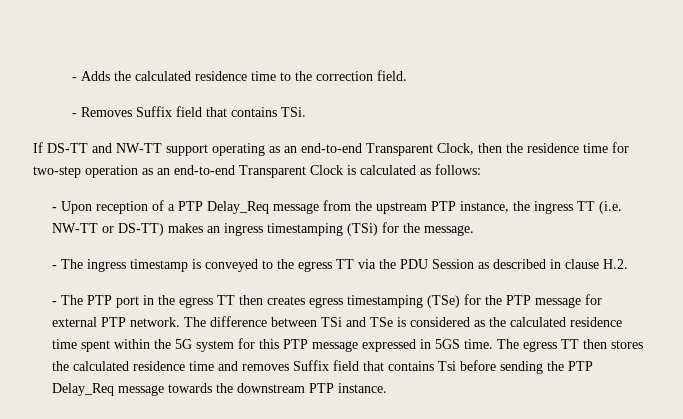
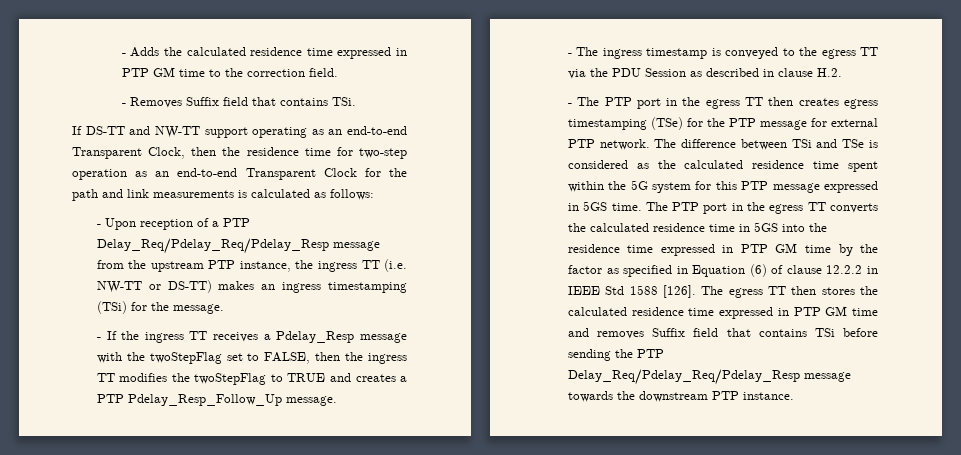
- - Adds the calculated residence time to the correction field.
+ - Adds the calculated residence time expressed in PTP GM time to the correction field.
- If DS-TT and NW-TT support operating as an end-to-end Transparent Clock, then the residence time for two-step operation as an end-to-end Transparent Clock is calculated as follows:
+ If DS-TT and NW-TT support operating as an end-to-end Transparent Clock, then the residence time for two-step operation as an end-to-end Transparent Clock for the path and link measurements is calculated as follows:
- - Upon reception of a PTP Delay_Req message from the upstream PTP instance, the ingress TT (i.e. NW-TT or DS-TT) makes an ingress timestamping (TSi) for the message.
+ - Upon reception of a PTP Delay_Req/Pdelay_Req/Pdelay_Resp message from the upstream PTP instance, the ingress TT (i.e. NW-TT or DS-TT) makes an ingress timestamping (TSi) for the message.
+ - If the ingress TT receives a Pdelay_Resp message with the twoStepFlag set to FALSE, then the ingress TT modifies the twoStepFlag to TRUE and creates a PTP Pdelay_Resp_Follow_Up message.
- The egress TT then stores the calculated residence time and removes Suffix field that contains Tsi before sending the PTP Delay_Req message towards the downstream PTP instance.
+ The PTP port in the egress TT converts the calculated residence time in 5GS into the residence time expressed in PTP GM time by the factor as specified in Equation (6) of clause 12.2.2 in IEEE Std 1588 [126]. The egress TT then stores the calculated residence time expressed in PTP GM time and removes Suffix field that contains TSi before sending the PTP Delay_Req/Pdelay_Req/Pdelay_Resp message towards the downstream PTP instance.

